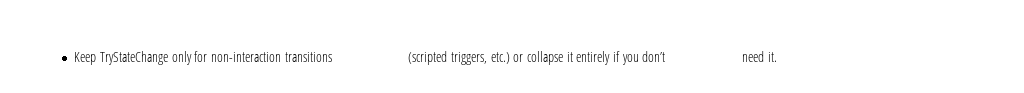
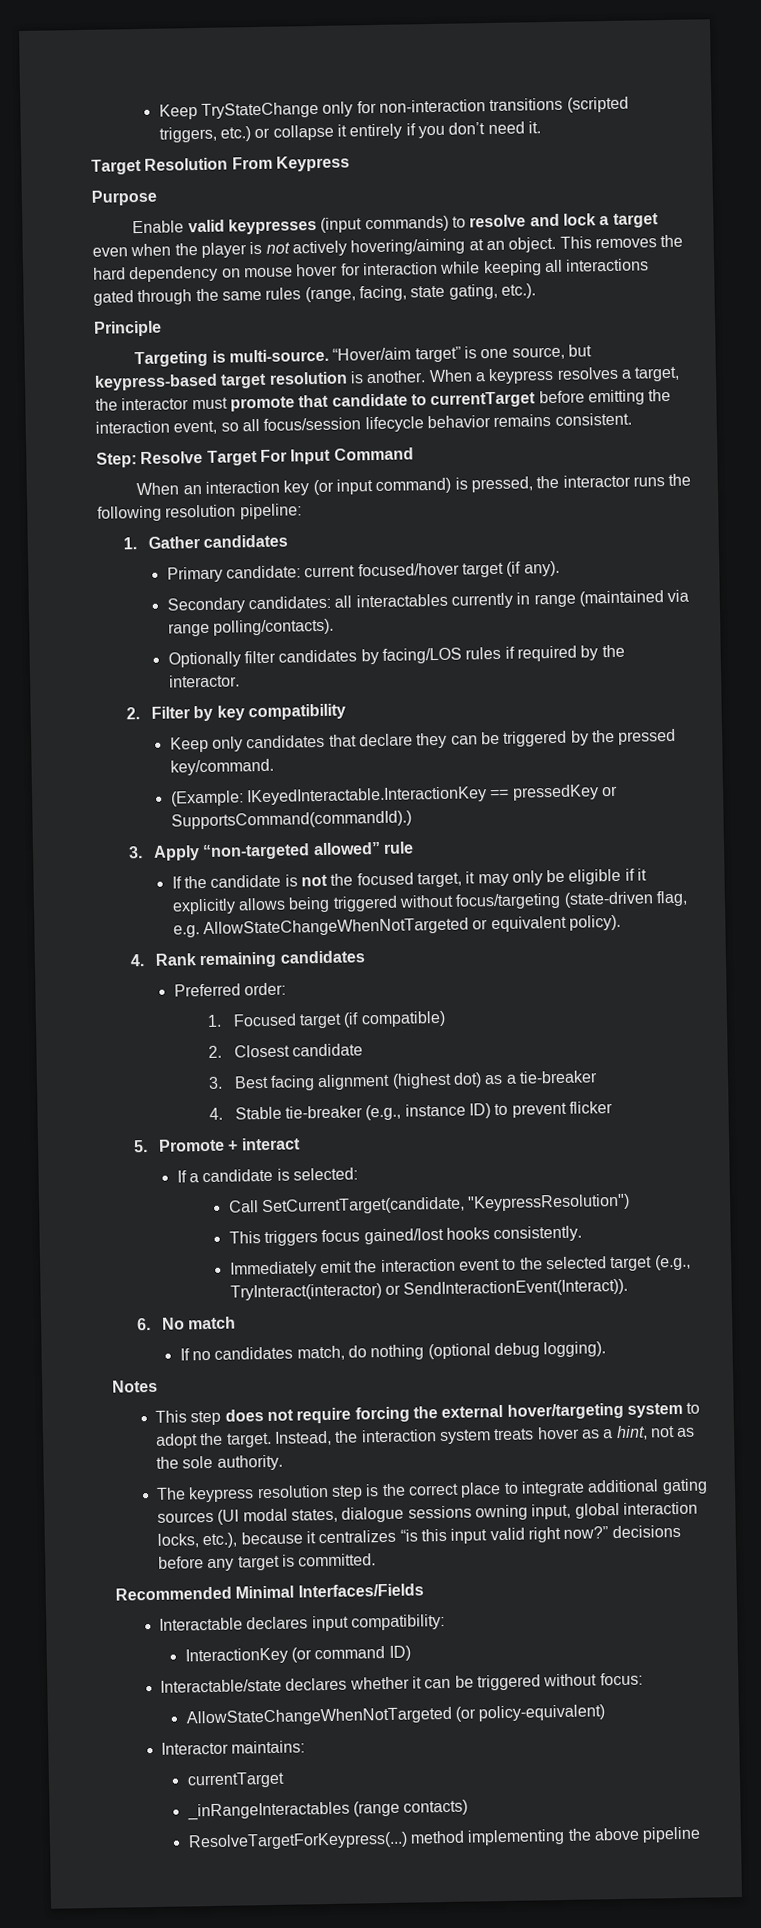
+ Target Resolution From Keypress
+ Purpose
+ Enable valid keypresses (input commands) to resolve and lock a target even when the player is not actively hovering/aiming at an object. This removes the hard dependency on mouse hover for interaction while keeping all interactions gated through the same rules (range, facing, state gating, etc.).
+ Principle
+ Targeting is multi-source. “Hover/aim target” is one source, but keypress-based target resolution is another. When a keypress resolves a target, the interactor must promote that candidate to currentTarget before emitting the interaction event, so all focus/session lifecycle behavior remains consistent.
+ Step: Resolve Target For Input Command
+ When an interaction key (or input command) is pressed, the interactor runs the following resolution pipeline:
+ 1. Gather candidates
+ Primary candidate: current focused/hover target (if any).
+ Secondary candidates: all interactables currently in range (maintained via range polling/contacts).
+ Optionally filter candidates by facing/LOS rules if required by the interactor.
+ 2. Filter by key compatibility
+ Keep only candidates that declare they can be triggered by the pressed key/command.
+ (Example: IKeyedInteractable.InteractionKey == pressedKey or SupportsCommand(commandId).)
+ 3. Apply “non-targeted allowed” rule
+ If the candidate is not the focused target, it may only be eligible if it explicitly allows being triggered without focus/targeting (state-driven flag, e.g. AllowStateChangeWhenNotTargeted or equivalent policy).
+ 4. Rank remaining candidates
+ Preferred order:
+ 1. Focused target (if compatible)
+ 2. Closest candidate
+ 3. Best facing alignment (highest dot) as a tie-breaker
+ 4. Stable tie-breaker (e.g., instance ID) to prevent flicker
+ 5. Promote + interact
+ If a candidate is selected:
+ Call SetCurrentTarget(candidate, "KeypressResolution")
+ This triggers focus gained/lost hooks consistently.
+ Immediately emit the interaction event to the selected target (e.g., TryInteract(interactor) or SendInteractionEvent(Interact)).
+ 6. No match
+ If no candidates match, do nothing (optional debug logging).
+ Notes
+ This step does not require forcing the external hover/targeting system to adopt the target. Instead, the interaction system treats hover as a hint, not as the sole authority.
+ The keypress resolution step is the correct place to integrate additional gating sources (UI modal states, dialogue sessions owning input, global interaction locks, etc.), because it centralizes “is this input valid right now?” decisions before any target is committed.
+ Recommended Minimal Interfaces/Fields
+ Interactable declares input compatibility:
+ InteractionKey (or command ID)
+ Interactable/state declares whether it can be triggered without focus:
+ AllowStateChangeWhenNotTargeted (or policy-equivalent)
+ Interactor maintains:
+ currentTarget
+ _inRangeInteractables (range contacts)
+ ResolveTargetForKeypress(...) method implementing the above pipeline

